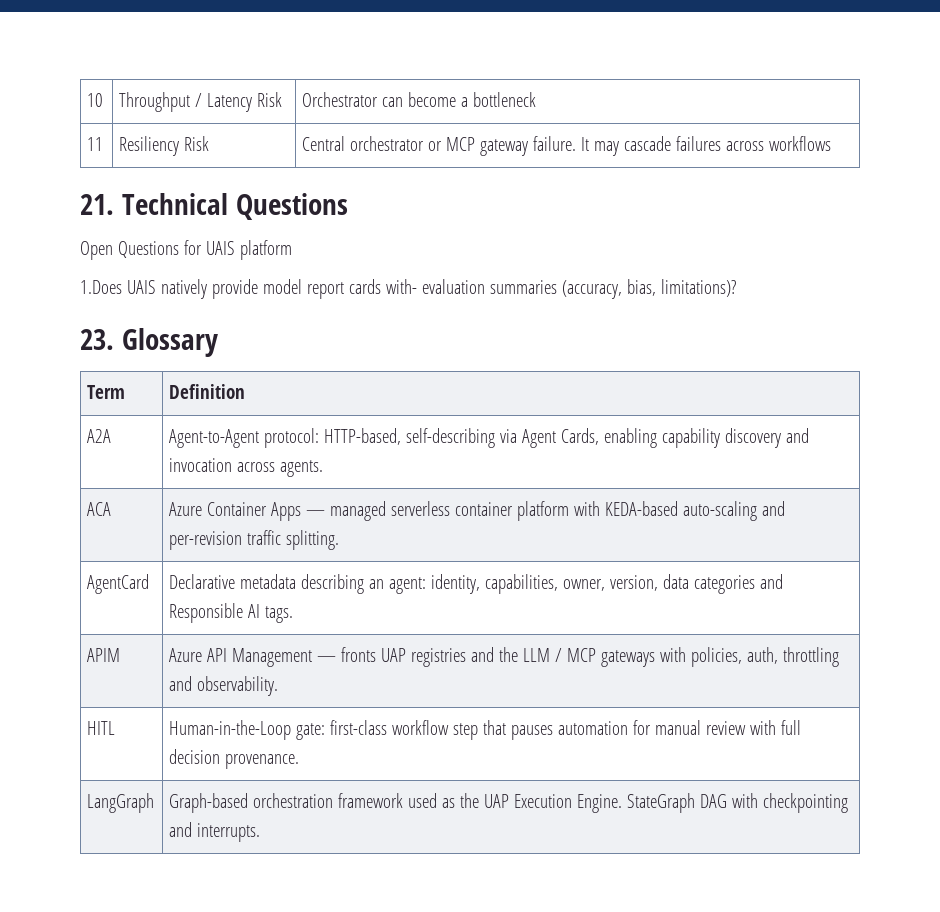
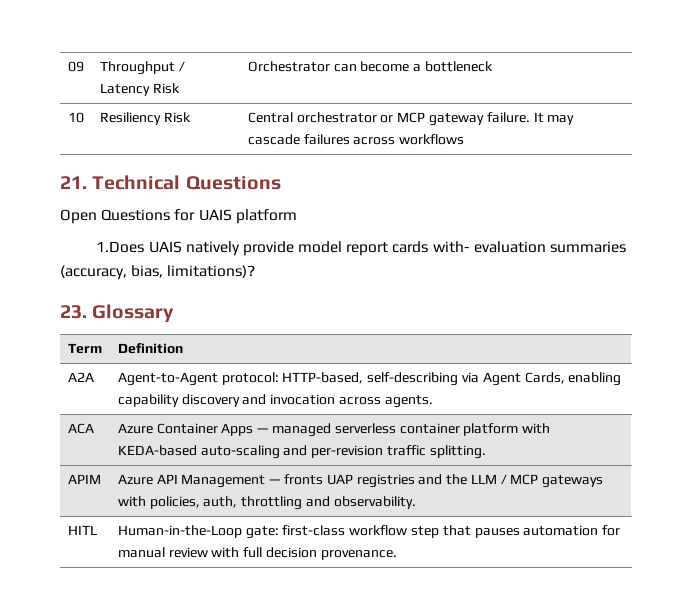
- 10 | Throughput / Latency Risk | Orchestrator can become a bottleneck
+ 09 | Throughput / Latency Risk | Orchestrator can become a bottleneck
- 11 | Resiliency Risk | Central orchestrator or MCP gateway failure. It may cascade failures across workflows
+ 10 | Resiliency Risk | Central orchestrator or MCP gateway failure. It may cascade failures across workflows
- AgentCard | Declarative metadata describing an agent: identity, capabilities, owner, version, data categories and Responsible AI tags.
- LangGraph | Graph-based orchestration framework used as the UAP Execution Engine. StateGraph DAG with checkpointing and interrupts.

